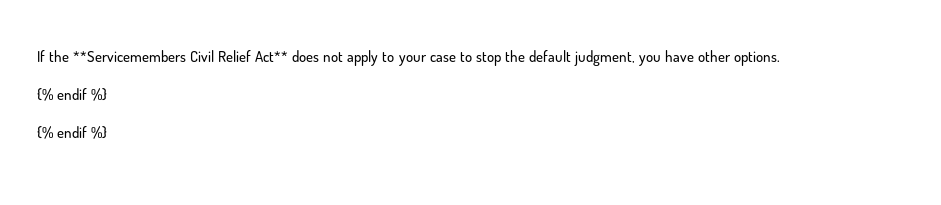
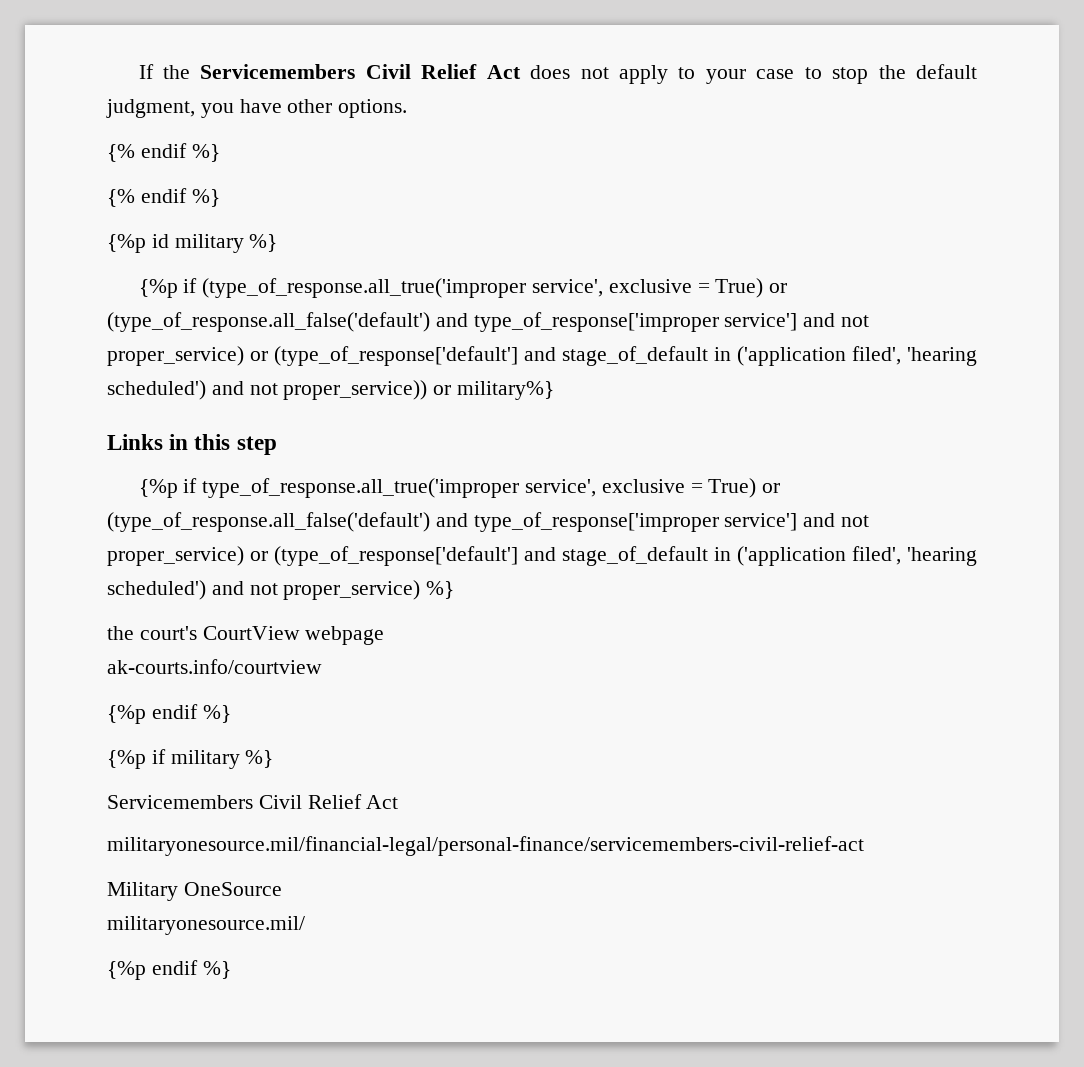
- If the **Servicemembers Civil Relief Act** does not apply to your case to stop the default judgment, you have other options.
+ If the Servicemembers Civil Relief Act does not apply to your case to stop the default judgment, you have other options.
+ {%p id military %}
+ {%p if (type_of_response.all_true('improper service', exclusive = True) or (type_of_response.all_false('default') and type_of_response['improper service'] and not proper_service) or (type_of_response['default'] and stage_of_default in ('application filed', 'hearing scheduled') and not proper_service)) or military%}
+ Links in this step
+ {%p if type_of_response.all_true('improper service', exclusive = True) or (type_of_response.all_false('default') and type_of_response['improper service'] and not proper_service) or (type_of_response['default'] and stage_of_default in ('application filed', 'hearing scheduled') and not proper_service) %}
+ the court's CourtView webpage
+ ak-courts.info/courtview
+ {%p endif %}
+ {%p if military %}
+ Servicemembers Civil Relief Act
+ militaryonesource.mil/financial-legal/personal-finance/servicemembers-civil-relief-act
+ Military OneSource
+ militaryonesource.mil/
+ {%p endif %}

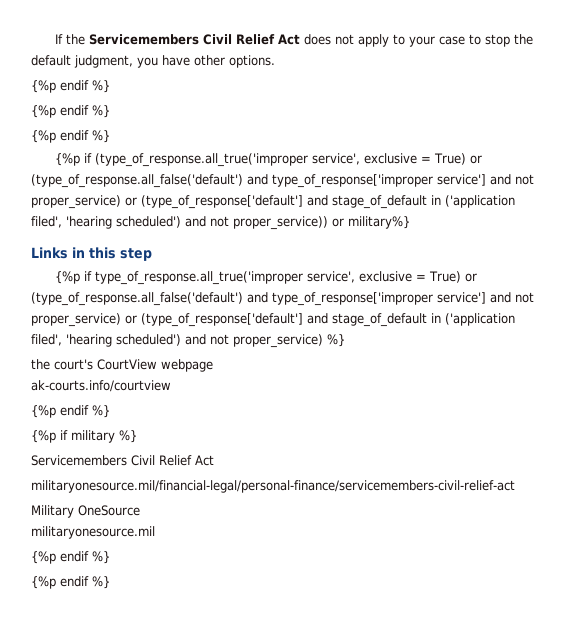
  If the Servicemembers Civil Relief Act does not apply to your case to stop the default judgment, you have other options.
- {% endif %}
- {% endif %}
- {%p id military %}
+ {%p endif %}
+ {%p endif %}
+ {%p endif %}
- militaryonesource.mil/
+ militaryonesource.mil
+ {%p endif %}

